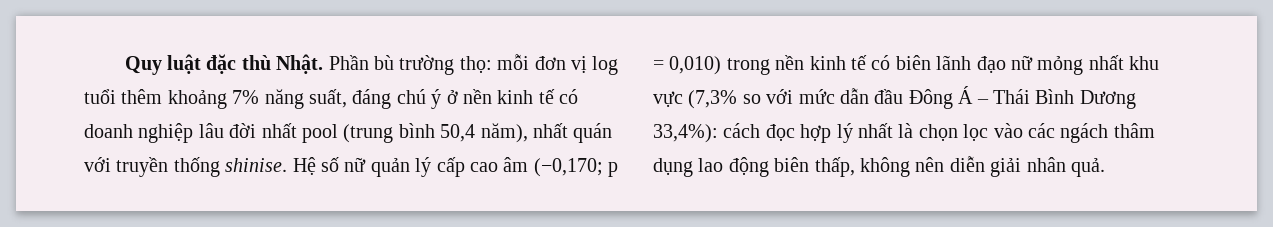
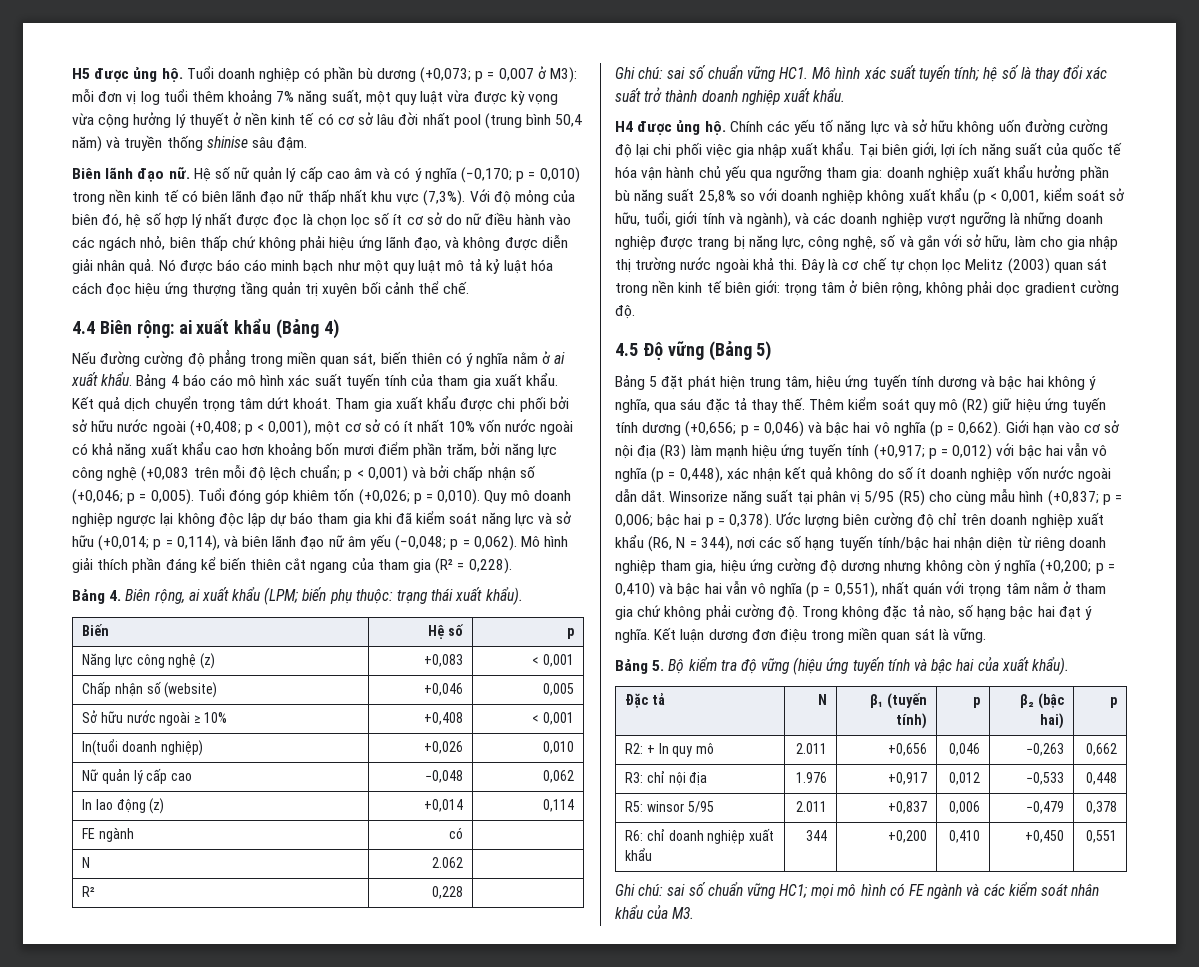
- Quy luật đặc thù Nhật. Phần bù trường thọ: mỗi đơn vị log tuổi thêm khoảng 7% năng suất, đáng chú ý ở nền kinh tế có doanh nghiệp lâu đời nhất pool (trung bình 50,4 năm), nhất quán với truyền thống shinise.
+ H5 được ủng hộ. Tuổi doanh nghiệp có phần bù dương (+0,073; p = 0,007 ở M3): mỗi đơn vị log tuổi thêm khoảng 7% năng suất, một quy luật vừa được kỳ vọng vừa cộng hưởng lý thuyết ở nền kinh tế có cơ sở lâu đời nhất pool (trung bình 50,4 năm) và truyền thống shinise sâu đậm.
+ Biên lãnh đạo nữ.
- Hệ số nữ quản lý cấp cao âm (−0,170; p = 0,010) trong nền kinh tế có biên lãnh đạo nữ mỏng nhất khu vực (7,3% so với mức dẫn đầu Đông Á – Thái Bình Dương 33,4%): cách đọc hợp lý nhất là chọn lọc vào các ngách thâm dụng lao động biên thấp, không nên diễn giải nhân quả.
+ Hệ số nữ quản lý cấp cao âm và có ý nghĩa (−0,170; p = 0,010) trong nền kinh tế có biên lãnh đạo nữ thấp nhất khu vực (7,3%). Với độ mỏng của biên đó, hệ số hợp lý nhất được đọc là chọn lọc số ít cơ sở do nữ điều hành vào các ngách nhỏ, biên thấp chứ không phải hiệu ứng lãnh đạo, và không được diễn giải nhân quả. Nó được báo cáo minh bạch như một quy luật mô tả kỷ luật hóa cách đọc hiệu ứng thượng tầng quản trị xuyên bối cảnh thể chế.
+ 4.4 Biên rộng: ai xuất khẩu (Bảng 4)
+ Nếu đường cường độ phẳng trong miền quan sát, biến thiên có ý nghĩa nằm ở ai xuất khẩu. Bảng 4 báo cáo mô hình xác suất tuyến tính của tham gia xuất khẩu. Kết quả dịch chuyển trọng tâm dứt khoát. Tham gia xuất khẩu được chi phối bởi sở hữu nước ngoài (+0,408; p < 0,001), một cơ sở có ít nhất 10% vốn nước ngoài có khả năng xuất khẩu cao hơn khoảng bốn mươi điểm phần trăm, bởi năng lực công nghệ (+0,083 trên mỗi độ lệch chuẩn; p < 0,001) và bởi chấp nhận số (+0,046; p = 0,005). Tuổi đóng góp khiêm tốn (+0,026; p = 0,010). Quy mô doanh nghiệp ngược lại không độc lập dự báo tham gia khi đã kiểm soát năng lực và sở hữu (+0,014; p = 0,114), và biên lãnh đạo nữ âm yếu (−0,048; p = 0,062). Mô hình giải thích phần đáng kể biến thiên cắt ngang của tham gia (R² = 0,228).
+ Bảng 4. Biên rộng, ai xuất khẩu (LPM; biến phụ thuộc: trạng thái xuất khẩu).
+ Biến | Hệ số | p
+ Năng lực công nghệ (z) | +0,083 | < 0,001
+ Chấp nhận số (website) | +0,046 | 0,005
+ Sở hữu nước ngoài ≥ 10% | +0,408 | < 0,001
+ ln(tuổi doanh nghiệp) | +0,026 | 0,010
+ Nữ quản lý cấp cao | −0,048 | 0,062
+ ln lao động (z) | +0,014 | 0,114
+ FE ngành | có |
+ N | 2.062 |
+ R² | 0,228 |
+ Ghi chú: sai số chuẩn vững HC1. Mô hình xác suất tuyến tính; hệ số là thay đổi xác suất trở thành doanh nghiệp xuất khẩu.
+ H4 được ủng hộ. Chính các yếu tố năng lực và sở hữu không uốn đường cường độ lại chi phối việc gia nhập xuất khẩu. Tại biên giới, lợi ích năng suất của quốc tế hóa vận hành chủ yếu qua ngưỡng tham gia: doanh nghiệp xuất khẩu hưởng phần bù năng suất 25,8% so với doanh nghiệp không xuất khẩu (p < 0,001, kiểm soát sở hữu, tuổi, giới tính và ngành), và các doanh nghiệp vượt ngưỡng là những doanh nghiệp được trang bị năng lực, công nghệ, số và gắn với sở hữu, làm cho gia nhập thị trường nước ngoài khả thi. Đây là cơ chế tự chọn lọc Melitz (2003) quan sát trong nền kinh tế biên giới: trọng tâm ở biên rộng, không phải dọc gradient cường độ.
+ 4.5 Độ vững (Bảng 5)
+ Bảng 5 đặt phát hiện trung tâm, hiệu ứng tuyến tính dương và bậc hai không ý nghĩa, qua sáu đặc tả thay thế. Thêm kiểm soát quy mô (R2) giữ hiệu ứng tuyến tính dương (+0,656; p = 0,046) và bậc hai vô nghĩa (p = 0,662). Giới hạn vào cơ sở nội địa (R3) làm mạnh hiệu ứng tuyến tính (+0,917; p = 0,012) với bậc hai vẫn vô nghĩa (p = 0,448), xác nhận kết quả không do số ít doanh nghiệp vốn nước ngoài dẫn dắt. Winsorize năng suất tại phân vị 5/95 (R5) cho cùng mẫu hình (+0,837; p = 0,006; bậc hai p = 0,378). Ước lượng biên cường độ chỉ trên doanh nghiệp xuất khẩu (R6, N = 344), nơi các số hạng tuyến tính/bậc hai nhận diện từ riêng doanh nghiệp tham gia, hiệu ứng cường độ dương nhưng không còn ý nghĩa (+0,200; p = 0,410) và bậc hai vẫn vô nghĩa (p = 0,551), nhất quán với trọng tâm nằm ở tham gia chứ không phải cường độ. Trong không đặc tả nào, số hạng bậc hai đạt ý nghĩa. Kết luận dương đơn điệu trong miền quan sát là vững.
+ Bảng 5. Bộ kiểm tra độ vững (hiệu ứng tuyến tính và bậc hai của xuất khẩu).
+ Đặc tả | N | β₁ (tuyến tính) | p | β₂ (bậc hai) | p
+ R2: + ln quy mô | 2.011 | +0,656 | 0,046 | −0,263 | 0,662
+ R3: chỉ nội địa | 1.976 | +0,917 | 0,012 | −0,533 | 0,448
+ R5: winsor 5/95 | 2.011 | +0,837 | 0,006 | −0,479 | 0,378
+ R6: chỉ doanh nghiệp xuất khẩu | 344 | +0,200 | 0,410 | +0,450 | 0,551
+ Ghi chú: sai số chuẩn vững HC1; mọi mô hình có FE ngành và các kiểm soát nhân khẩu của M3.

